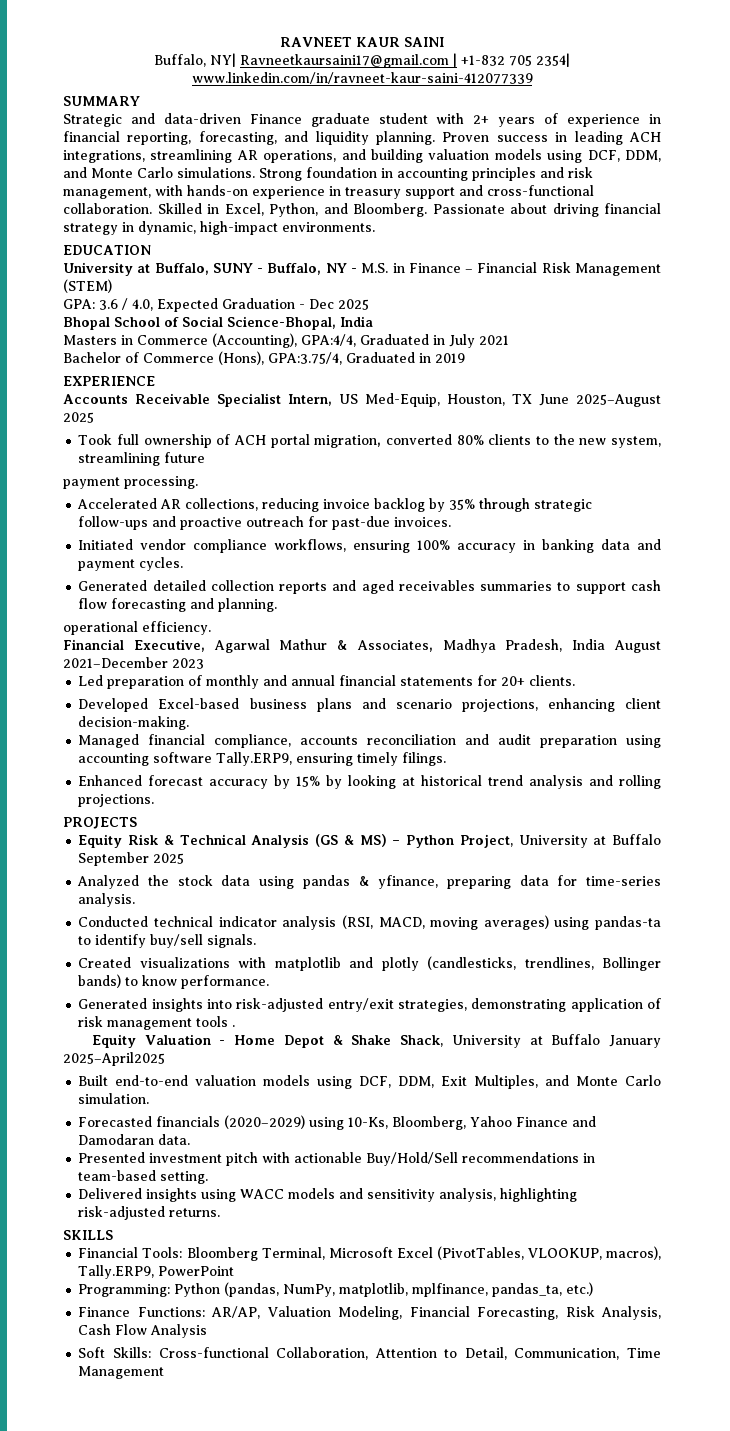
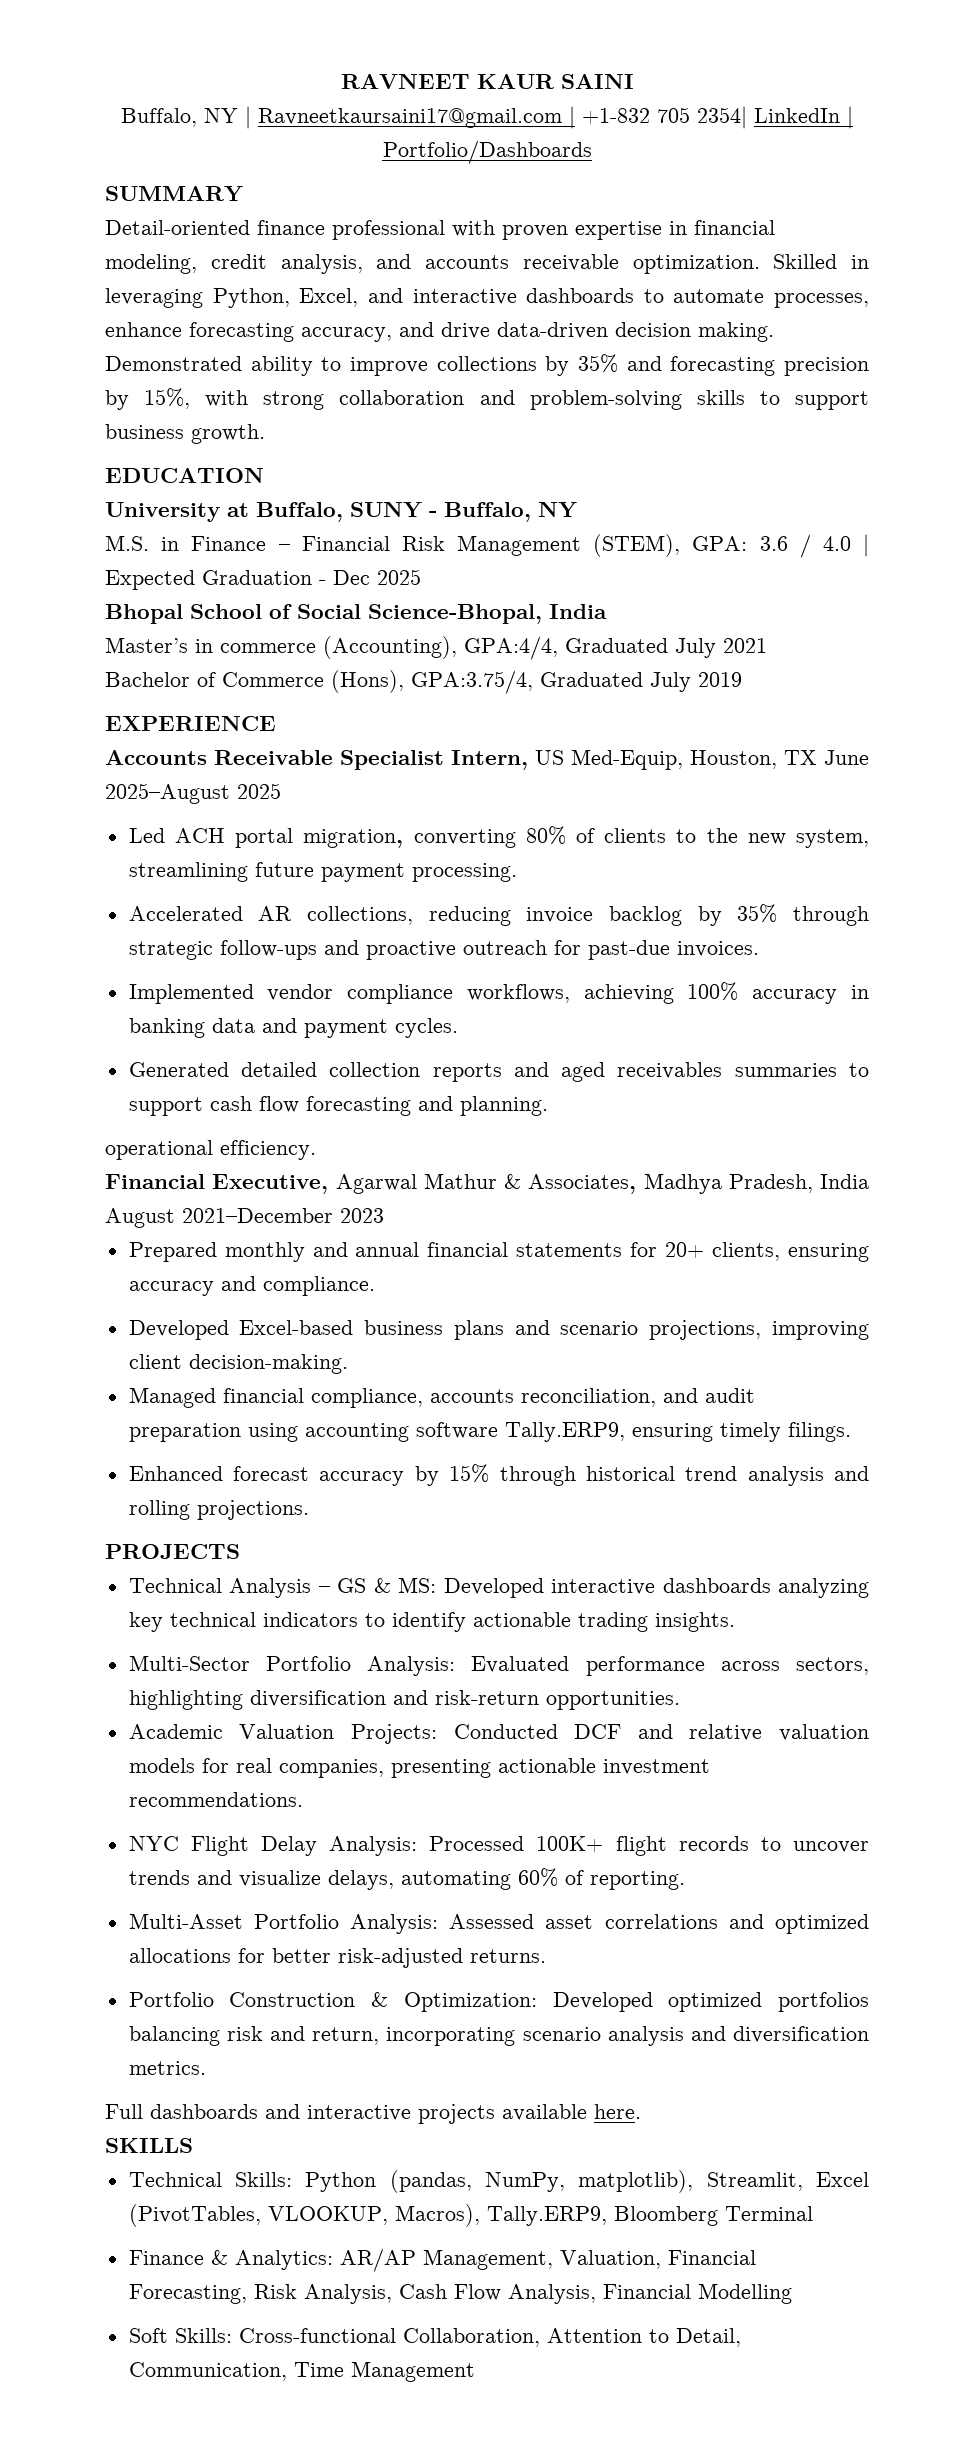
- Buffalo, NY| Ravneetkaursaini17@gmail.com | +1-832 705 2354| www.linkedin.com/in/ravneet-kaur-saini-412077339
+ Buffalo, NY | Ravneetkaursaini17@gmail.com | +1-832 705 2354| LinkedIn | Portfolio/Dashboards
  SUMMARY
- Strategic and data-driven Finance graduate student with 2+ years of experience in financial reporting, forecasting, and liquidity planning. Proven success in leading ACH integrations, streamlining AR operations, and building valuation models using DCF, DDM, and Monte Carlo simulations. Strong foundation in accounting principles and risk management, with hands-on experience in treasury support and cross-functional collaboration. Skilled in Excel, Python, and Bloomberg. Passionate about driving financial strategy in dynamic, high-impact environments.
+ Detail-oriented finance professional with proven expertise in financial modeling, credit analysis, and accounts receivable optimization. Skilled in leveraging Python, Excel, and interactive dashboards to automate processes, enhance forecasting accuracy, and drive data-driven decision making. Demonstrated ability to improve collections by 35% and forecasting precision by 15%, with strong collaboration and problem-solving skills to support business growth.
- University at Buffalo, SUNY - Buffalo, NY - M.S. in Finance – Financial Risk Management (STEM)
- GPA: 3.6 / 4.0, Expected Graduation - Dec 2025
+ University at Buffalo, SUNY - Buffalo, NY
+ M.S. in Finance – Financial Risk Management (STEM), GPA: 3.6 / 4.0 | Expected Graduation - Dec 2025
- Masters in Commerce (Accounting), GPA:4/4, Graduated in July 2021
+ Master’s in commerce (Accounting), GPA:4/4, Graduated July 2021
- Bachelor of Commerce (Hons), GPA:3.75/4, Graduated in 2019
+ Bachelor of Commerce (Hons), GPA:3.75/4, Graduated July 2019
- Took full ownership of ACH portal migration, converted 80% clients to the new system, streamlining future
- payment processing.
+ Led ACH portal migration, converting 80% of clients to the new system, streamlining future payment processing.
- Initiated vendor compliance workflows, ensuring 100% accuracy in banking data and payment cycles.
+ Implemented vendor compliance workflows, achieving 100% accuracy in banking data and payment cycles.
- Led preparation of monthly and annual financial statements for 20+ clients.
+ Prepared monthly and annual financial statements for 20+ clients, ensuring accuracy and compliance.
- Developed Excel-based business plans and scenario projections, enhancing client decision-making.
+ Developed Excel-based business plans and scenario projections, improving client decision-making.
- Managed financial compliance, accounts reconciliation and audit preparation using accounting software Tally.ERP9, ensuring timely filings.
+ Managed financial compliance, accounts reconciliation, and audit preparation using accounting software Tally.ERP9, ensuring timely filings.
- Enhanced forecast accuracy by 15% by looking at historical trend analysis and rolling projections.
+ Enhanced forecast accuracy by 15% through historical trend analysis and rolling projections.
- Equity Risk & Technical Analysis (GS & MS) – Python Project, University at Buffalo September 2025
- Analyzed the stock data using pandas & yfinance, preparing data for time-series analysis.
- Conducted technical indicator analysis (RSI, MACD, moving averages) using pandas-ta to identify buy/sell signals.
- Created visualizations with matplotlib and plotly (candlesticks, trendlines, Bollinger bands) to know performance.
- Generated insights into risk-adjusted entry/exit strategies, demonstrating application of risk management tools .
- Equity Valuation - Home Depot & Shake Shack, University at Buffalo January 2025–April2025
- Built end-to-end valuation models using DCF, DDM, Exit Multiples, and Monte Carlo simulation.
- Forecasted financials (2020–2029) using 10-Ks, Bloomberg, Yahoo Finance and Damodaran data.
- Presented investment pitch with actionable Buy/Hold/Sell recommendations in team-based setting.
- Delivered insights using WACC models and sensitivity analysis, highlighting risk-adjusted returns.
+ Technical Analysis – GS & MS: Developed interactive dashboards analyzing key technical indicators to identify actionable trading insights.
+ Multi-Sector Portfolio Analysis: Evaluated performance across sectors, highlighting diversification and risk-return opportunities.
+ Academic Valuation Projects: Conducted DCF and relative valuation models for real companies, presenting actionable investment recommendations.
+ NYC Flight Delay Analysis: Processed 100K+ flight records to uncover trends and visualize delays, automating 60% of reporting.
+ Multi-Asset Portfolio Analysis: Assessed asset correlations and optimized allocations for better risk-adjusted returns.
+ Portfolio Construction & Optimization: Developed optimized portfolios balancing risk and return, incorporating scenario analysis and diversification metrics.
+ Full dashboards and interactive projects available here.
  SKILLS
- Financial Tools: Bloomberg Terminal, Microsoft Excel (PivotTables, VLOOKUP, macros), Tally.ERP9, PowerPoint
- Programming: Python (pandas, NumPy, matplotlib, mplfinance, pandas_ta, etc.)
- Finance Functions: AR/AP, Valuation Modeling, Financial Forecasting, Risk Analysis, Cash Flow Analysis
+ Technical Skills: Python (pandas, NumPy, matplotlib), Streamlit, Excel (PivotTables, VLOOKUP, Macros), Tally.ERP9, Bloomberg Terminal
+ Finance & Analytics: AR/AP Management, Valuation, Financial Forecasting, Risk Analysis, Cash Flow Analysis, Financial Modelling

